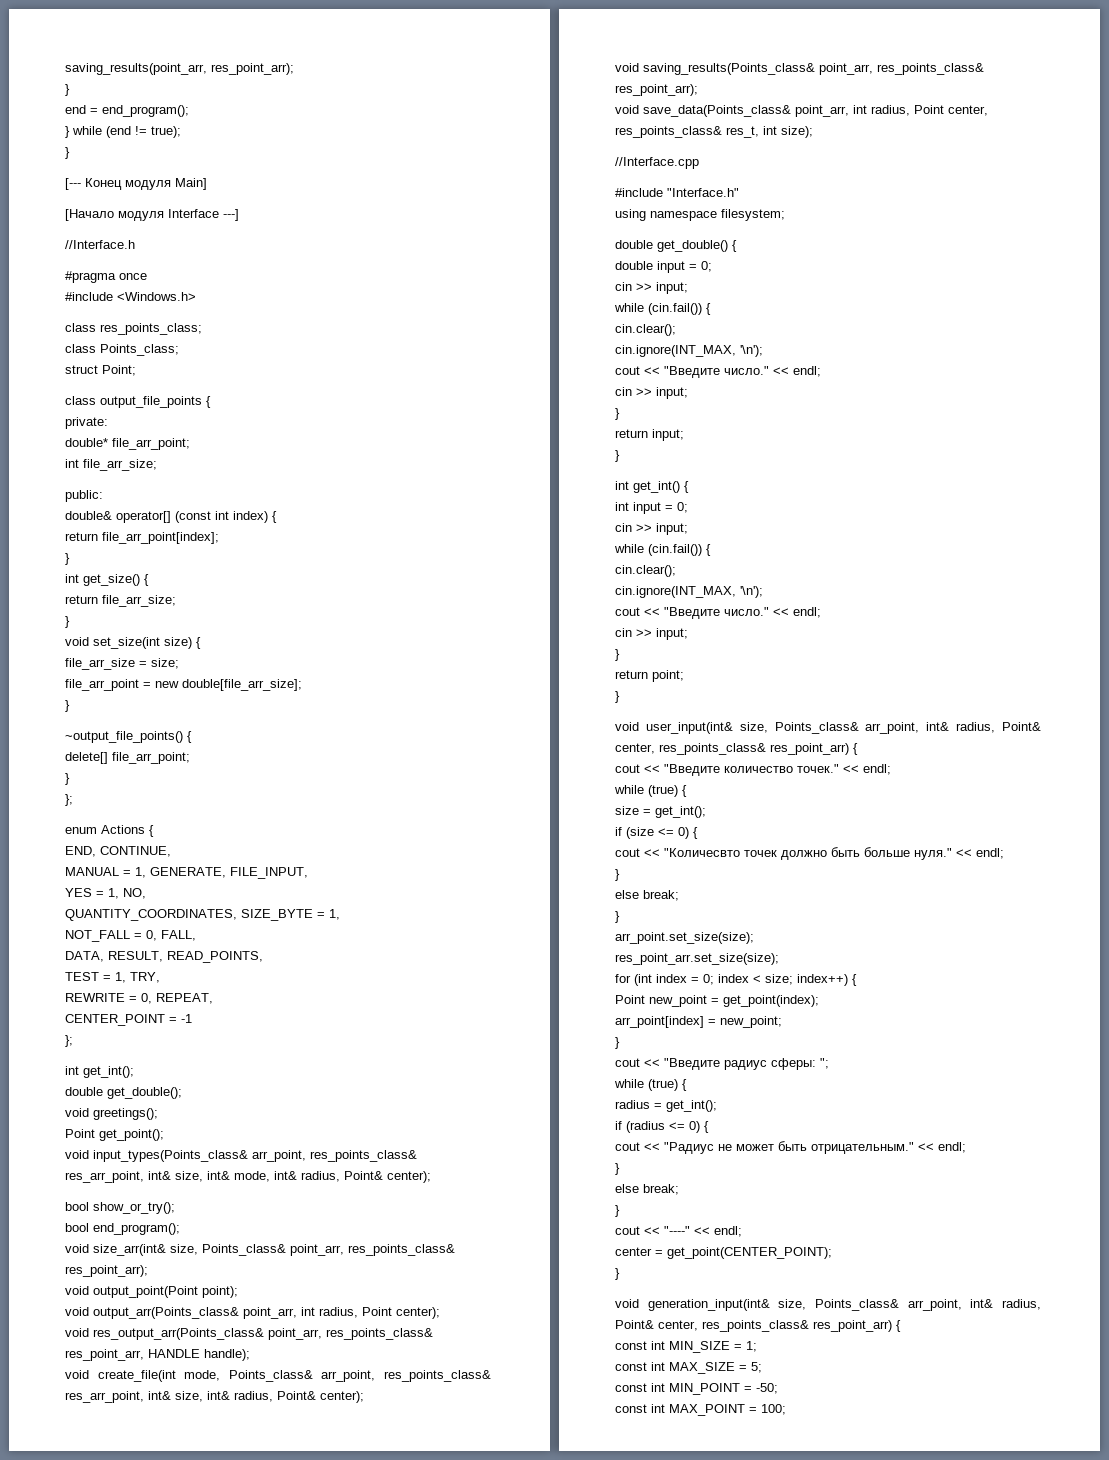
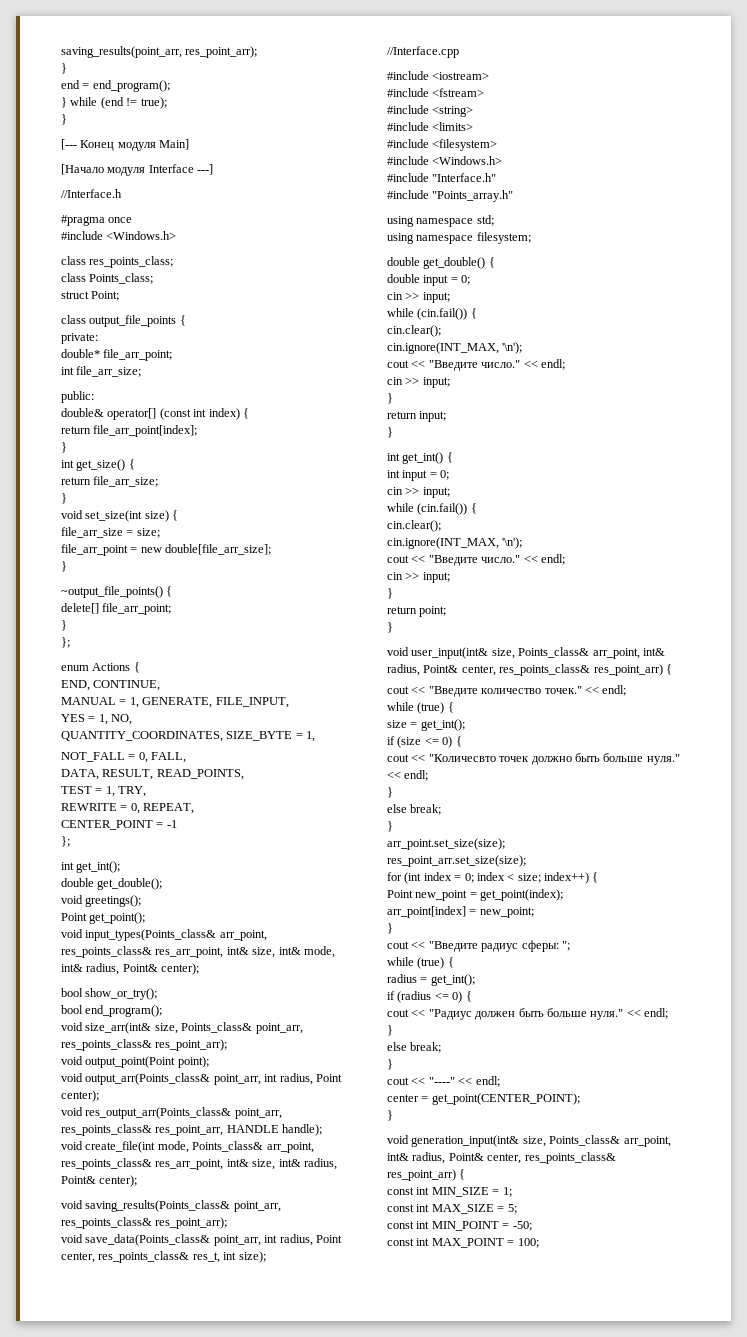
+ #include <iostream>
+ #include <fstream>
+ #include <string>
+ #include <limits>
+ #include <filesystem>
+ #include <Windows.h>
  #include "Interface.h"
+ #include "Points_array.h"
+ using namespace std;
- cout << "Радиус не может быть отрицательным."
+ cout << "Радиус должен быть больше нуля."

